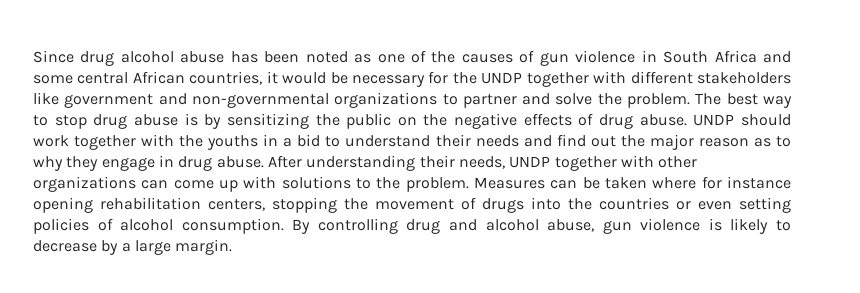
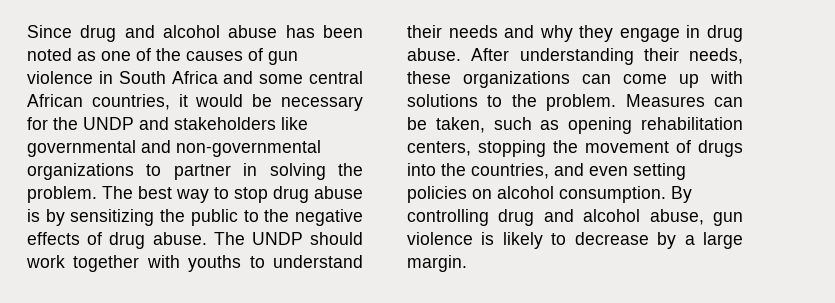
- Since drug alcohol abuse has been noted as one of the causes of gun violence in South Africa and some central African countries, it would be necessary for the UNDP together with different stakeholders like government and non-governmental organizations to partner and solve the problem.
+ Since drug and alcohol abuse has been noted as one of the causes of gun violence in South Africa and some central African countries, it would be necessary for the UNDP and stakeholders like governmental and non-governmental organizations to partner in solving the problem.
- The best way to stop drug abuse is by sensitizing the public on the negative effects of drug abuse.
+ The best way to stop drug abuse is by sensitizing the public to the negative effects of drug abuse.
- UNDP should work together with the youths in a bid to understand their needs and find out the major reason as to why they engage in drug abuse.
+ The UNDP should work together with youths to understand their needs and why they engage in drug abuse.
- After understanding their needs, UNDP together with other organizations can come up with solutions to the problem.
+ After understanding their needs, these organizations can come up with solutions to the problem.
- Measures can be taken where for instance opening rehabilitation centers, stopping the movement of drugs into the countries or even setting policies of alcohol consumption.
+ Measures can be taken, such as opening rehabilitation centers, stopping the movement of drugs into the countries, and even setting policies on alcohol consumption.

